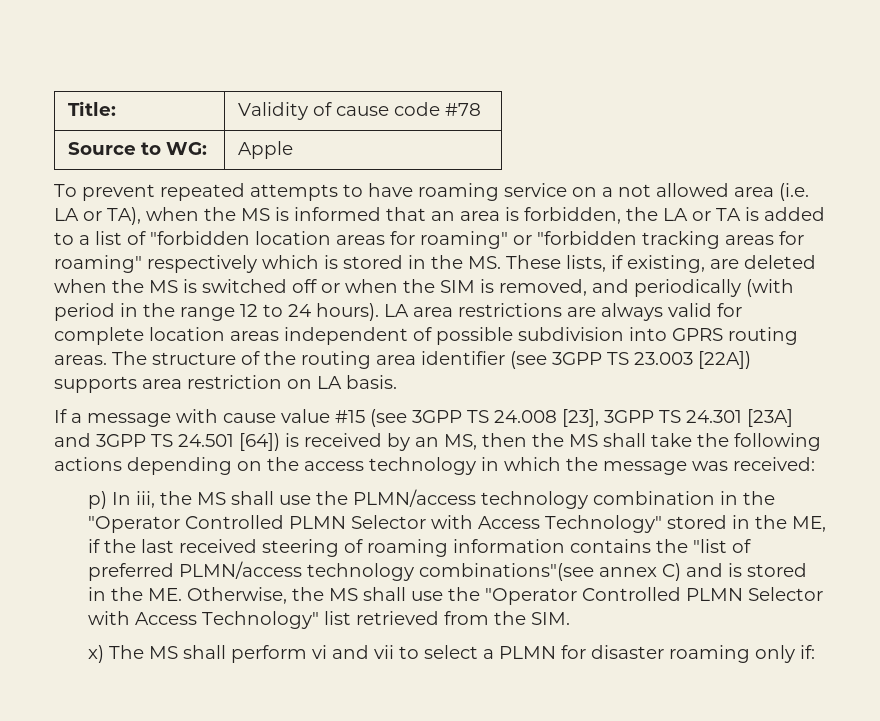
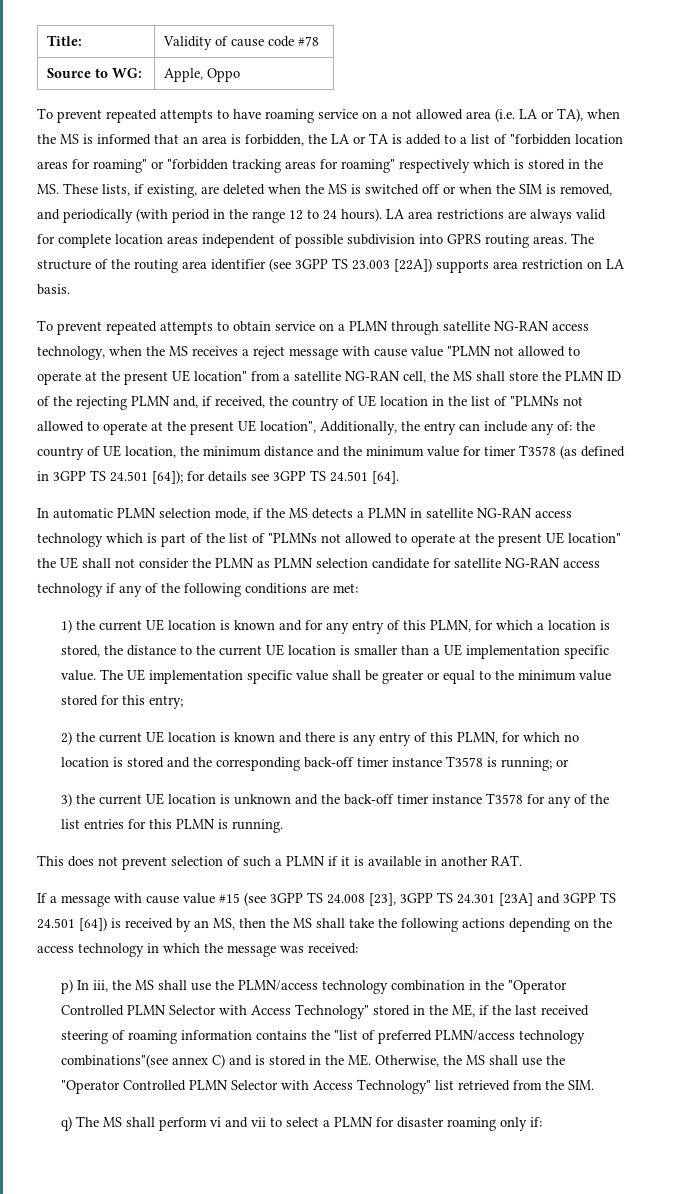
- Source to WG: | Apple
+ Source to WG: | Apple, Oppo
+ To prevent repeated attempts to obtain service on a PLMN through satellite NG-RAN access technology, when the MS receives a reject message with cause value "PLMN not allowed to operate at the present UE location" from a satellite NG-RAN cell, the MS shall store the PLMN ID of the rejecting PLMN and, if received, the country of UE location in the list of "PLMNs not allowed to operate at the present UE location", Additionally, the entry can include any of: the country of UE location, the minimum distance and the minimum value for timer T3578 (as defined in 3GPP TS 24.501 [64]); for details see 3GPP TS 24.501 [64].
+ In automatic PLMN selection mode, if the MS detects a PLMN in satellite NG-RAN access technology which is part of the list of "PLMNs not allowed to operate at the present UE location" the UE shall not consider the PLMN as PLMN selection candidate for satellite NG-RAN access technology if any of the following conditions are met:
+ 1) the current UE location is known and for any entry of this PLMN, for which a location is stored, the distance to the current UE location is smaller than a UE implementation specific value. The UE implementation specific value shall be greater or equal to the minimum value stored for this entry;
+ 2) the current UE location is known and there is any entry of this PLMN, for which no location is stored and the corresponding back-off timer instance T3578 is running; or
+ 3) the current UE location is unknown and the back-off timer instance T3578 for any of the list entries for this PLMN is running.
+ This does not prevent selection of such a PLMN if it is available in another RAT.
- x) The MS shall perform vi and vii to select a PLMN for disaster roaming only if:
+ q) The MS shall perform vi and vii to select a PLMN for disaster roaming only if:

